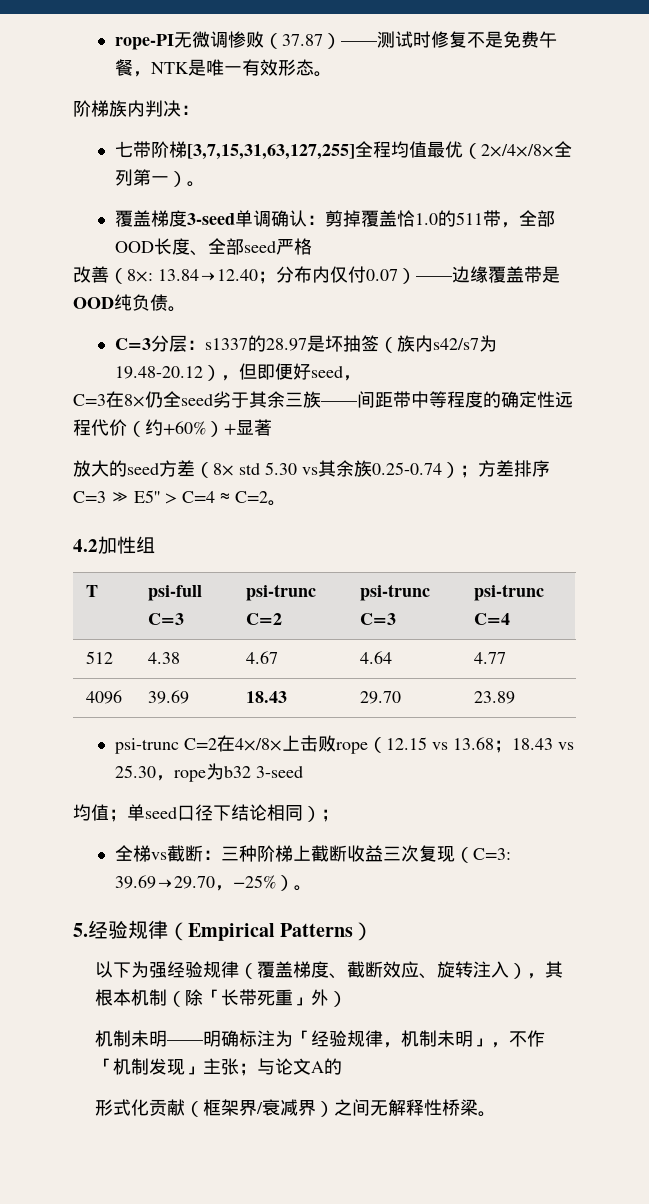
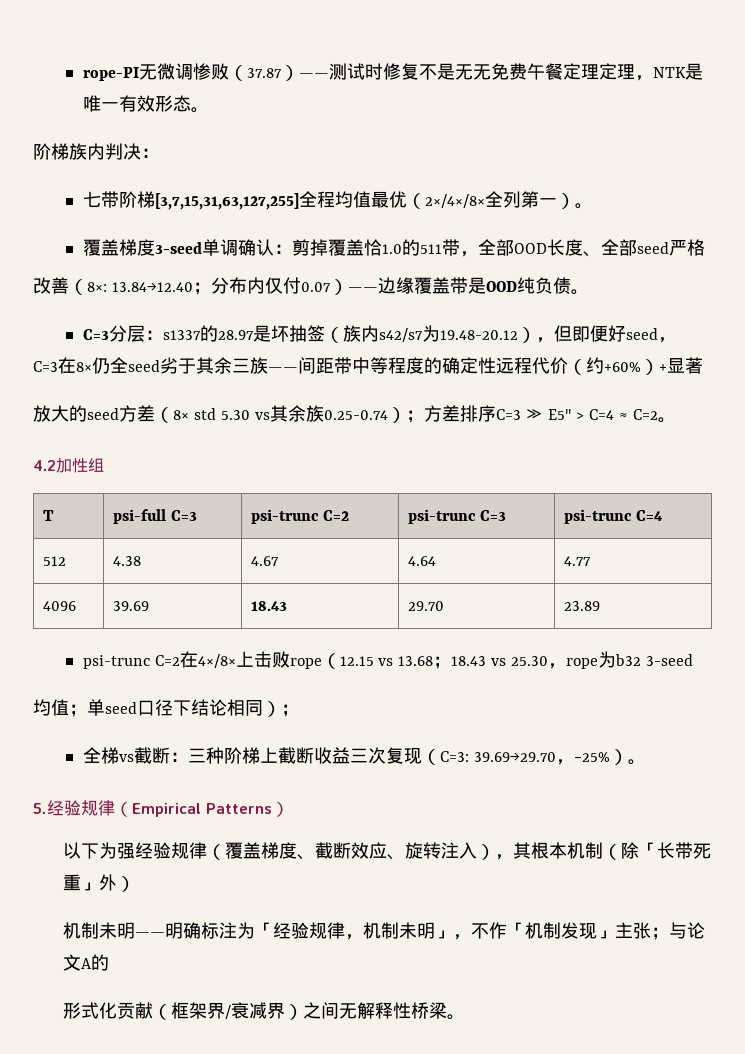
- rope-PI无微调惨败（37.87）——测试时修复不是免费午餐，NTK是唯一有效形态。
+ rope-PI无微调惨败（37.87）——测试时修复不是无无免费午餐定理定理，NTK是唯一有效形态。

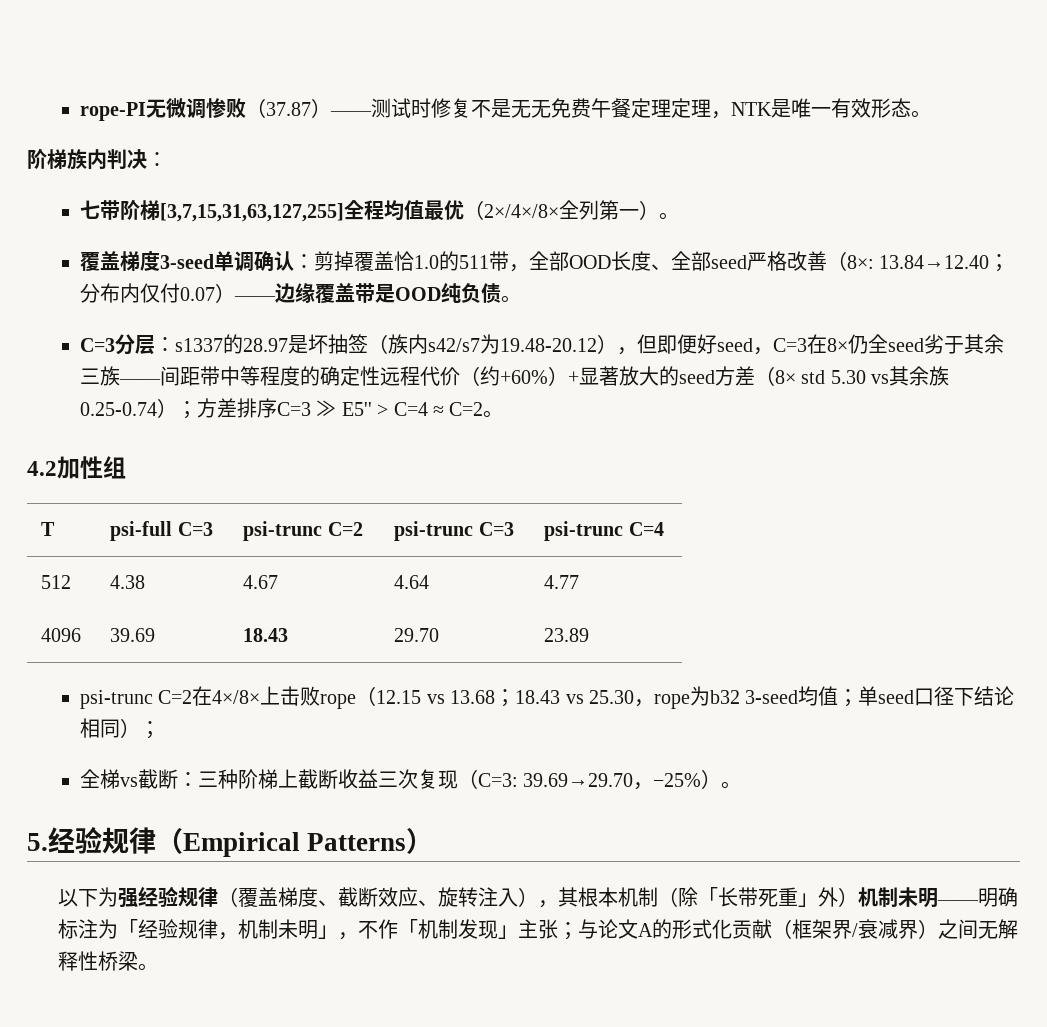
- 覆盖梯度3-seed单调确认：剪掉覆盖恰1.0的511带，全部OOD长度、全部seed严格
- 改善（8×: 13.84→12.40；分布内仅付0.07）——边缘覆盖带是OOD纯负债。
+ 覆盖梯度3-seed单调确认：剪掉覆盖恰1.0的511带，全部OOD长度、全部seed严格改善（8×: 13.84→12.40；分布内仅付0.07）——边缘覆盖带是OOD纯负债。
- C=3分层：s1337的28.97是坏抽签（族内s42/s7为19.48-20.12），但即便好seed，
- C=3在8×仍全seed劣于其余三族——间距带中等程度的确定性远程代价（约+60%）+显著
- 放大的seed方差（8× std 5.30 vs其余族0.25-0.74）；方差排序C=3 ≫ E5'' > C=4 ≈ C=2。
+ C=3分层：s1337的28.97是坏抽签（族内s42/s7为19.48-20.12），但即便好seed，C=3在8×仍全seed劣于其余三族——间距带中等程度的确定性远程代价（约+60%）+显著放大的seed方差（8× std 5.30 vs其余族0.25-0.74）；方差排序C=3 ≫ E5'' > C=4 ≈ C=2。
- psi-trunc C=2在4×/8×上击败rope（12.15 vs 13.68；18.43 vs 25.30，rope为b32 3-seed
- 均值；单seed口径下结论相同）；
+ psi-trunc C=2在4×/8×上击败rope（12.15 vs 13.68；18.43 vs 25.30，rope为b32 3-seed均值；单seed口径下结论相同）；
- 以下为强经验规律（覆盖梯度、截断效应、旋转注入），其根本机制（除「长带死重」外）
- 机制未明——明确标注为「经验规律，机制未明」，不作「机制发现」主张；与论文A的
- 形式化贡献（框架界/衰减界）之间无解释性桥梁。
+ 以下为强经验规律（覆盖梯度、截断效应、旋转注入），其根本机制（除「长带死重」外）机制未明——明确标注为「经验规律，机制未明」，不作「机制发现」主张；与论文A的形式化贡献（框架界/衰减界）之间无解释性桥梁。

